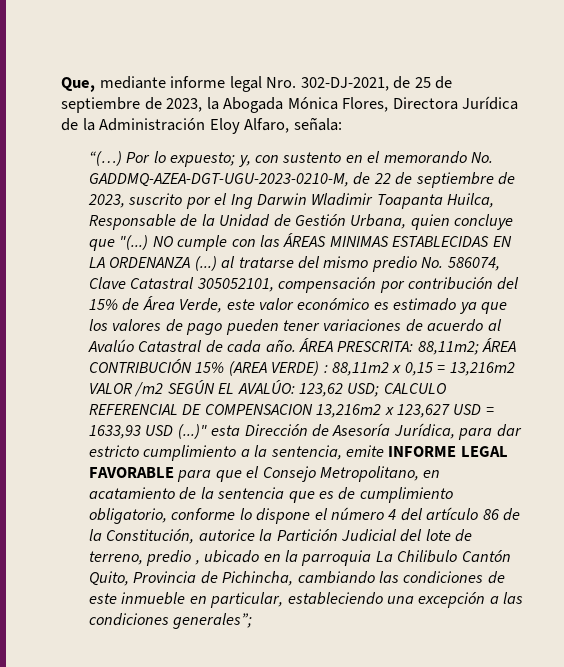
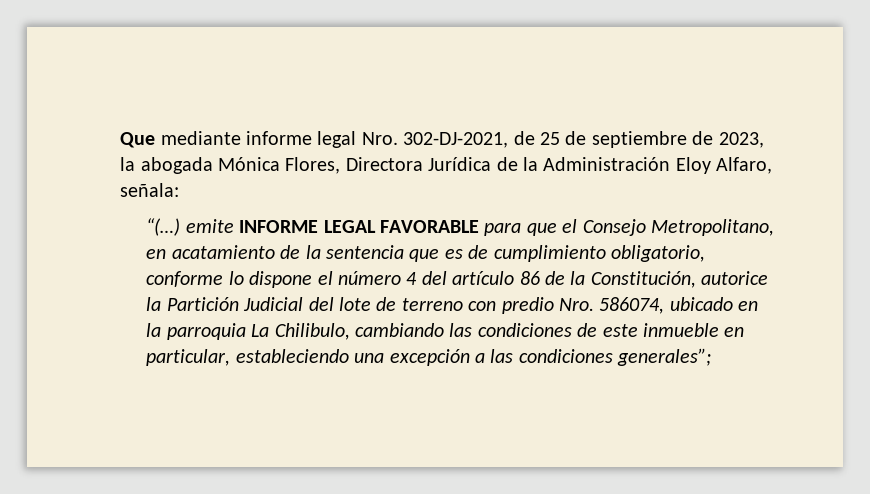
- Que, mediante informe legal Nro. 302-DJ-2021, de 25 de septiembre de 2023, la Abogada Mónica Flores, Directora Jurídica de la Administración Eloy Alfaro, señala:
+ Que mediante informe legal Nro. 302-DJ-2021, de 25 de septiembre de 2023, la abogada Mónica Flores, Directora Jurídica de la Administración Eloy Alfaro, señala:
- “(…) Por lo expuesto; y, con sustento en el memorando No. GADDMQ-AZEA-DGT-UGU-2023-0210-M, de 22 de septiembre de 2023, suscrito por el Ing Darwin Wladimir Toapanta Huilca, Responsable de la Unidad de Gestión Urbana, quien concluye que "(...) NO cumple con las ÁREAS MINIMAS ESTABLECIDAS EN LA ORDENANZA (...) al tratarse del mismo predio No. 586074, Clave Catastral 305052101, compensación por contribución del 15% de Área Verde, este valor económico es estimado ya que los valores de pago pueden tener variaciones de acuerdo al Avalúo Catastral de cada año. ÁREA PRESCRITA: 88,11m2; ÁREA CONTRIBUCIÓN 15% (AREA VERDE) : 88,11m2 x 0,15 = 13,216m2 VALOR /m2 SEGÚN EL AVALÚO: 123,62 USD; CALCULO REFERENCIAL DE COMPENSACION 13,216m2 x 123,627 USD = 1633,93 USD (...)" esta Dirección de Asesoría Jurídica, para dar estricto cumplimiento a la sentencia, emite INFORME LEGAL FAVORABLE para que el Consejo Metropolitano, en acatamiento de la sentencia que es de cumplimiento obligatorio, conforme lo dispone el número 4 del artículo 86 de la Constitución, autorice la Partición Judicial del lote de terreno, predio , ubicado en la parroquia La Chilibulo Cantón Quito, Provincia de Pichincha, cambiando las condiciones de este inmueble en particular, estableciendo una excepción a las condiciones generales”;
+ “(…) emite INFORME LEGAL FAVORABLE para que el Consejo Metropolitano, en acatamiento de la sentencia que es de cumplimiento obligatorio, conforme lo dispone el número 4 del artículo 86 de la Constitución, autorice la Partición Judicial del lote de terreno con predio Nro. 586074, ubicado en la parroquia La Chilibulo, cambiando las condiciones de este inmueble en particular, estableciendo una excepción a las condiciones generales”;

